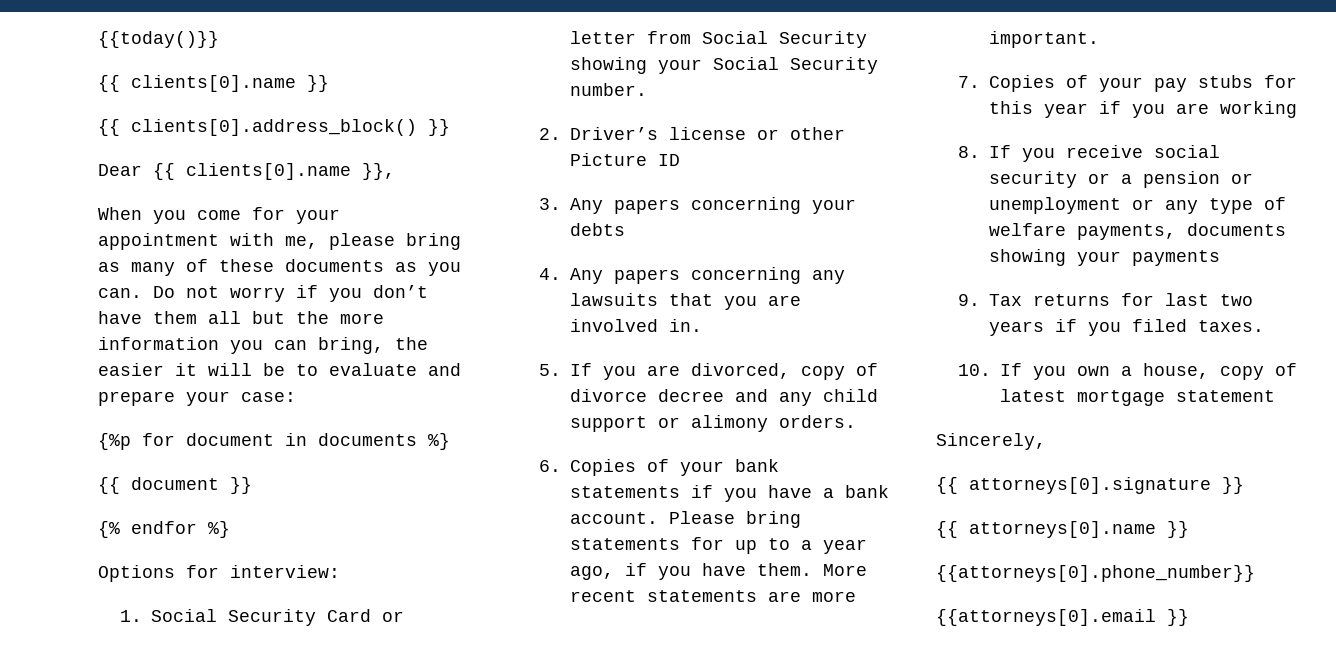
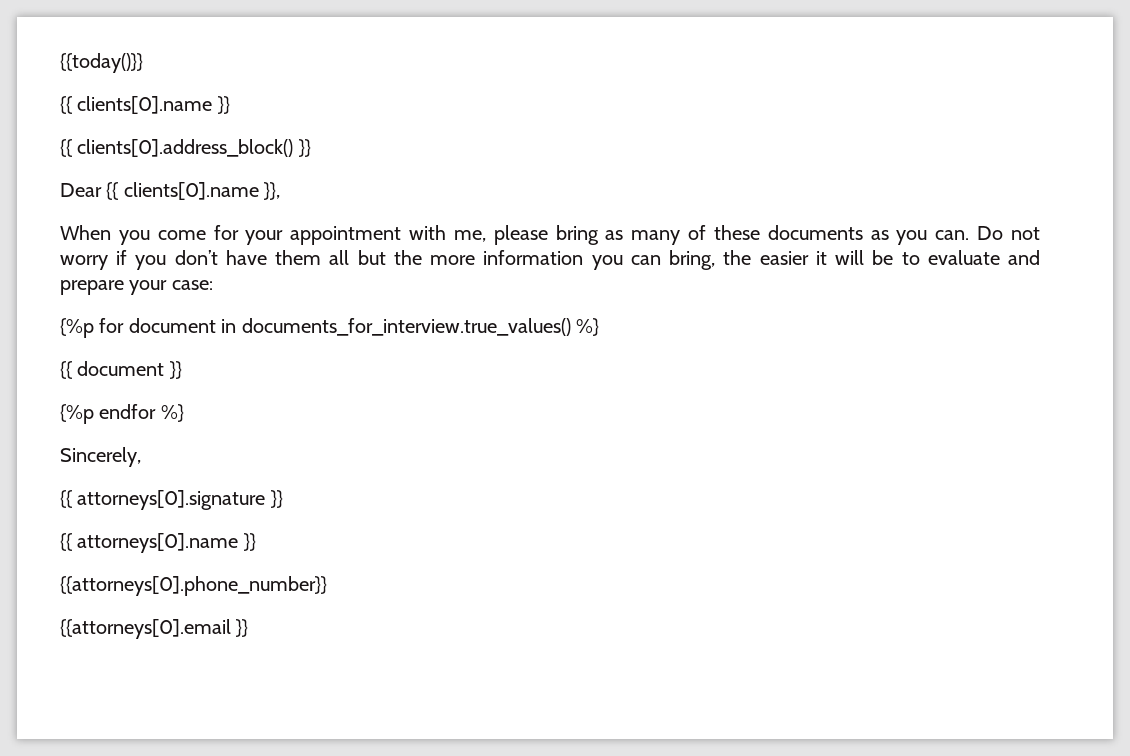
- {%p for document in documents %}
+ {%p for document in documents_for_interview.true_values() %}
- {% endfor %}
+ {%p endfor %}
- Options for interview:
- 1. Social Security Card or letter from Social Security showing your Social Security number.
- 2. Driver’s license or other Picture ID
- 3. Any papers concerning your debts
- 4. Any papers concerning any lawsuits that you are involved in.
- 5. If you are divorced, copy of divorce decree and any child support or alimony orders.
- 6. Copies of your bank statements if you have a bank account. Please bring statements for up to a year ago, if you have them. More recent statements are more important.
- 7. Copies of your pay stubs for this year if you are working
- 8. If you receive social security or a pension or unemployment or any type of welfare payments, documents showing your payments
- 9. Tax returns for last two years if you filed taxes.
- 10. If you own a house, copy of latest mortgage statement

